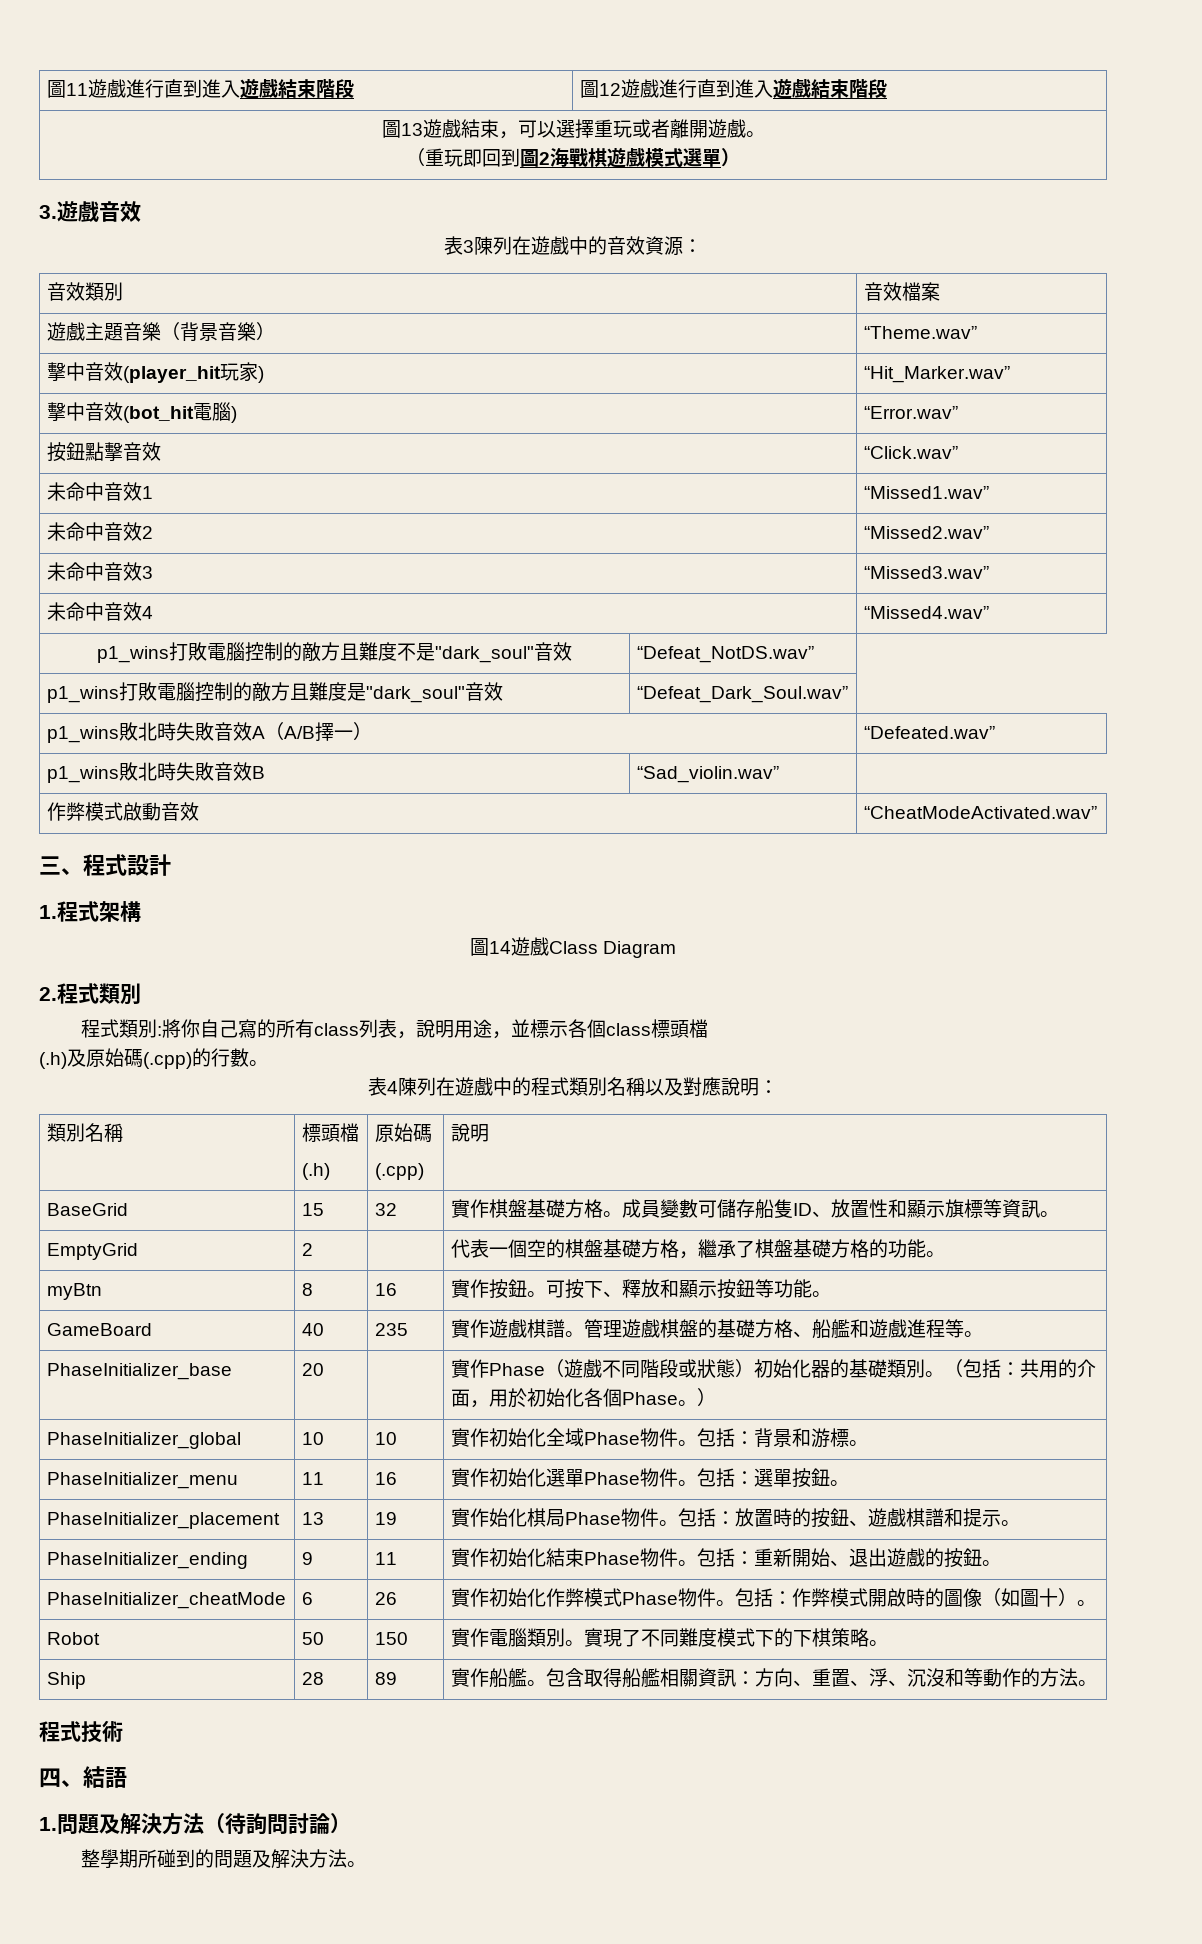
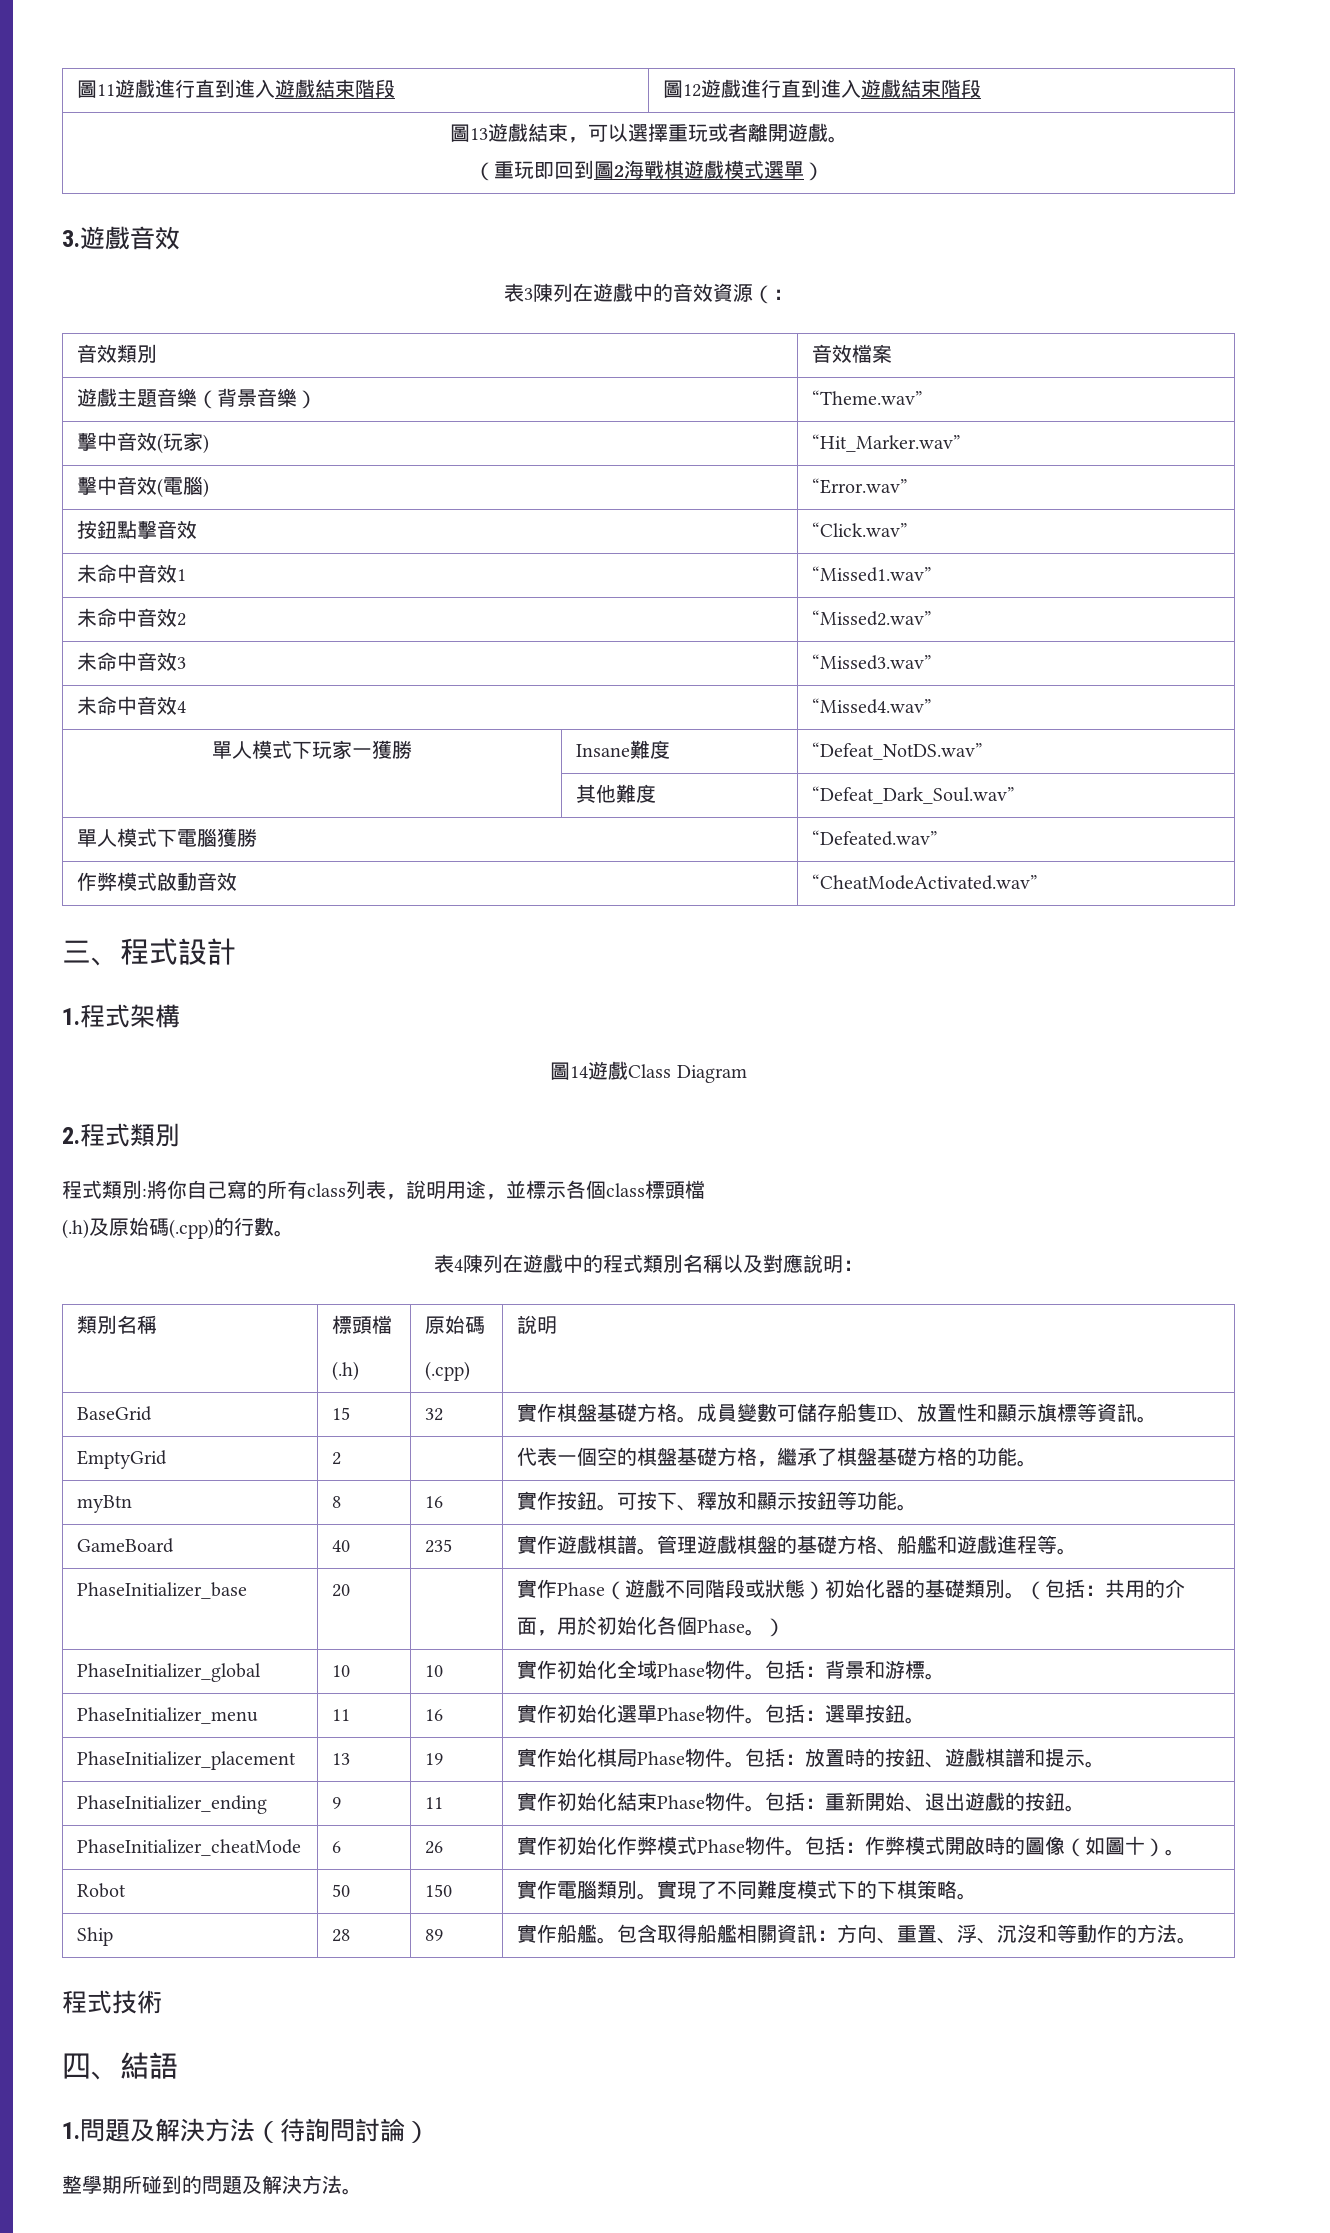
- 表3陳列在遊戲中的音效資源：
+ 表3陳列在遊戲中的音效資源（：
- 擊中音效(player_hit玩家) | “Hit_Marker.wav”
+ 擊中音效(玩家) | “Hit_Marker.wav”
- 擊中音效(bot_hit電腦) | “Error.wav”
+ 擊中音效(電腦) | “Error.wav”
- p1_wins打敗電腦控制的敵方且難度不是"dark_soul"音效 | “Defeat_NotDS.wav”
- p1_wins打敗電腦控制的敵方且難度是"dark_soul"音效 | “Defeat_Dark_Soul.wav”
+ 單人模式下玩家一獲勝 | Insane難度 | “Defeat_NotDS.wav”
+ | 其他難度 | “Defeat_Dark_Soul.wav”
- p1_wins敗北時失敗音效A（A/B擇一） | “Defeated.wav”
- p1_wins敗北時失敗音效B | “Sad_violin.wav”
+ 單人模式下電腦獲勝 | “Defeated.wav”

